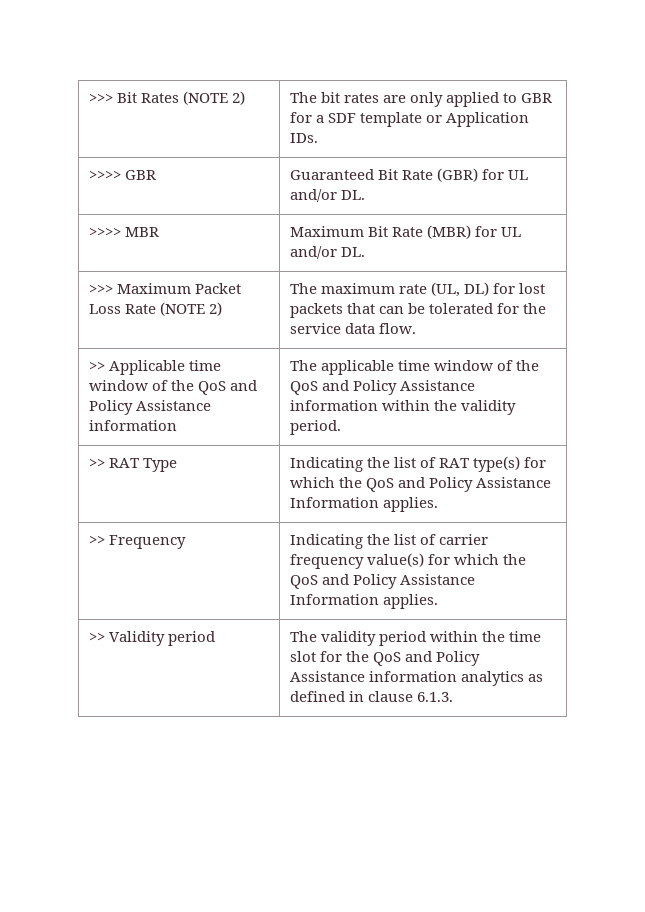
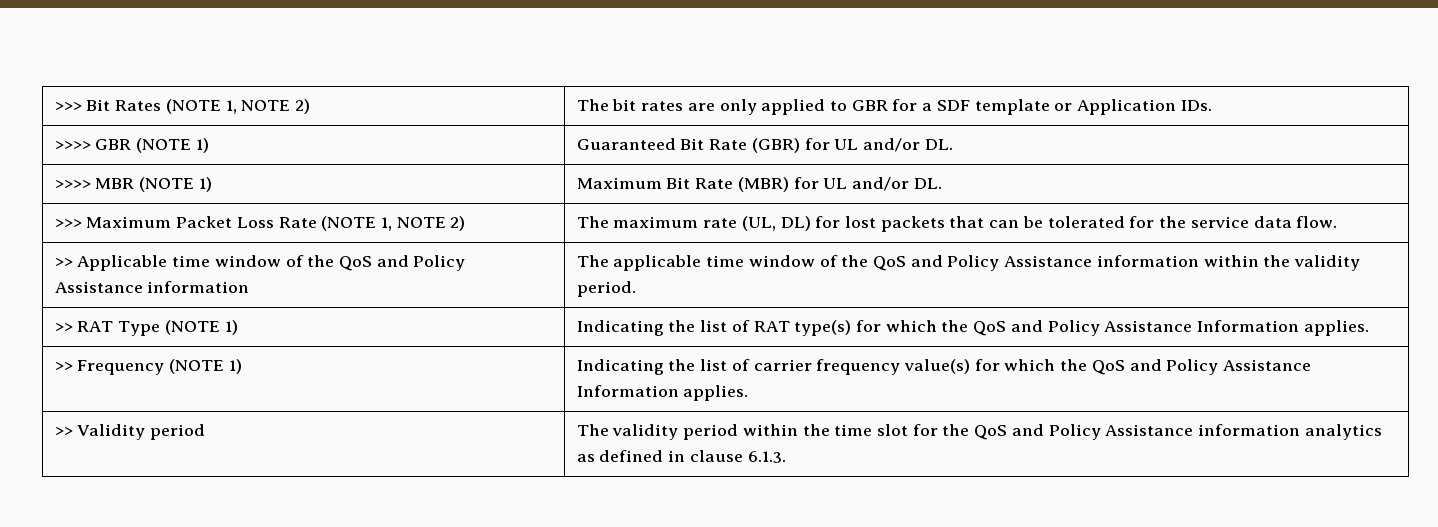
- >>> Bit Rates (NOTE 2) | The bit rates are only applied to GBR for a SDF template or Application IDs.
+ >>> Bit Rates (NOTE 1, NOTE 2) | The bit rates are only applied to GBR for a SDF template or Application IDs.
- >>>> GBR | Guaranteed Bit Rate (GBR) for UL and/or DL.
+ >>>> GBR (NOTE 1) | Guaranteed Bit Rate (GBR) for UL and/or DL.
- >>>> MBR | Maximum Bit Rate (MBR) for UL and/or DL.
+ >>>> MBR (NOTE 1) | Maximum Bit Rate (MBR) for UL and/or DL.
- >>> Maximum Packet Loss Rate (NOTE 2) | The maximum rate (UL, DL) for lost packets that can be tolerated for the service data flow.
+ >>> Maximum Packet Loss Rate (NOTE 1, NOTE 2) | The maximum rate (UL, DL) for lost packets that can be tolerated for the service data flow.
- >> RAT Type | Indicating the list of RAT type(s) for which the QoS and Policy Assistance Information applies.
+ >> RAT Type (NOTE 1) | Indicating the list of RAT type(s) for which the QoS and Policy Assistance Information applies.
- >> Frequency | Indicating the list of carrier frequency value(s) for which the QoS and Policy Assistance Information applies.
+ >> Frequency (NOTE 1) | Indicating the list of carrier frequency value(s) for which the QoS and Policy Assistance Information applies.

